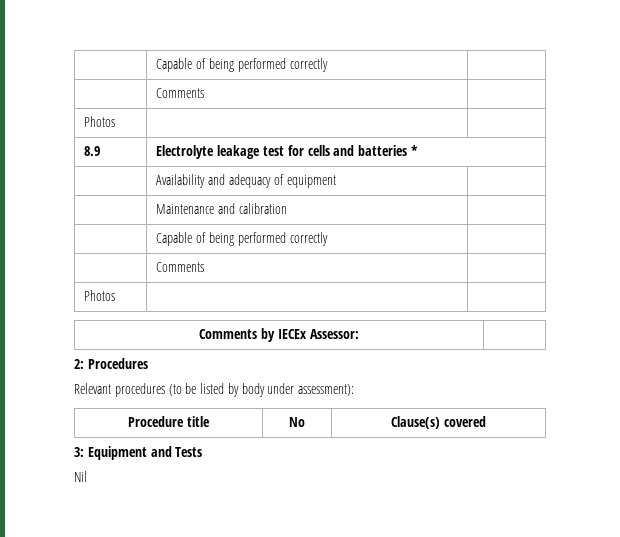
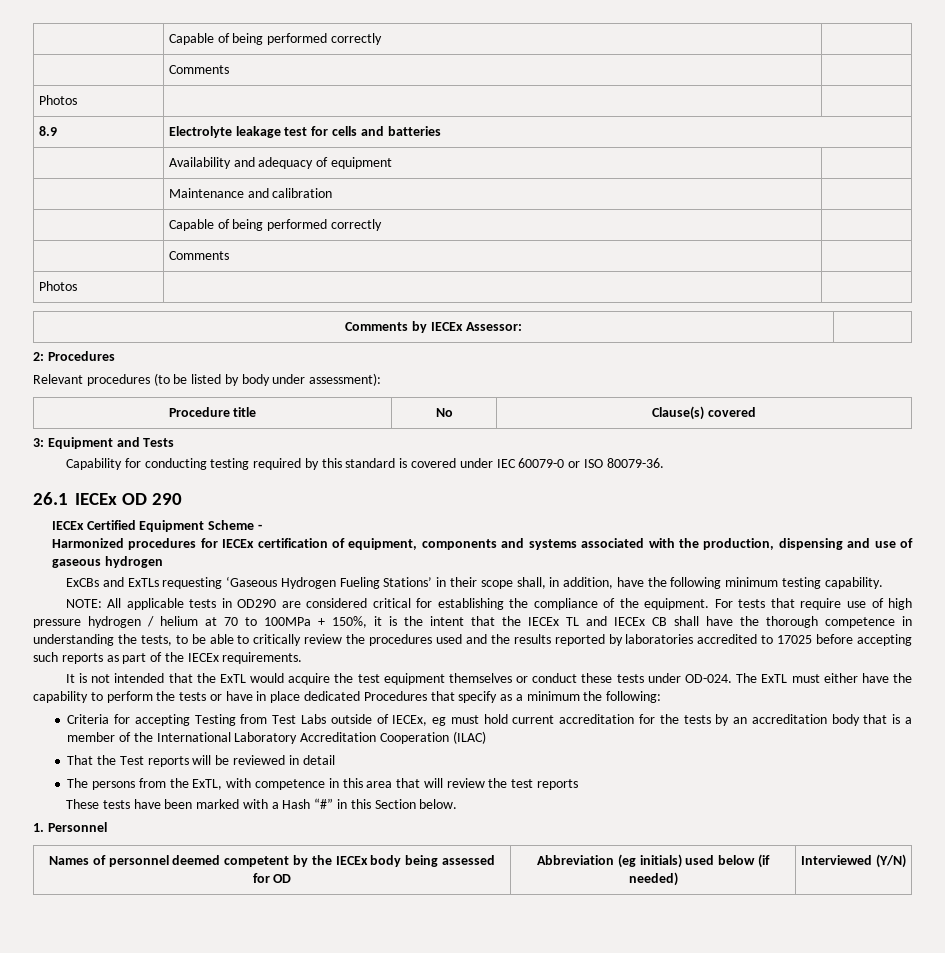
- 8.9 | Electrolyte leakage test for cells and batteries *
+ 8.9 | Electrolyte leakage test for cells and batteries
- Nil
+ Capability for conducting testing required by this standard is covered under IEC 60079-0 or ISO 80079-36.
+ 26.1 IECEx OD 290
+ IECEx Certified Equipment Scheme -
+ Harmonized procedures for IECEx certification of equipment, components and systems associated with the production, dispensing and use of gaseous hydrogen
+ ExCBs and ExTLs requesting ‘Gaseous Hydrogen Fueling Stations’ in their scope shall, in addition, have the following minimum testing capability.
+ NOTE: All applicable tests in OD290 are considered critical for establishing the compliance of the equipment. For tests that require use of high pressure hydrogen / helium at 70 to 100MPa + 150%, it is the intent that the IECEx TL and IECEx CB shall have the thorough competence in understanding the tests, to be able to critically review the procedures used and the results reported by laboratories accredited to 17025 before accepting such reports as part of the IECEx requirements.
+ It is not intended that the ExTL would acquire the test equipment themselves or conduct these tests under OD-024. The ExTL must either have the capability to perform the tests or have in place dedicated Procedures that specify as a minimum the following:
+ Criteria for accepting Testing from Test Labs outside of IECEx, eg must hold current accreditation for the tests by an accreditation body that is a member of the International Laboratory Accreditation Cooperation (ILAC)
+ That the Test reports will be reviewed in detail
+ The persons from the ExTL, with competence in this area that will review the test reports
+ These tests have been marked with a Hash “#” in this Section below.
+ 1. Personnel
+ Names of personnel deemed competent by the IECEx body being assessed for OD | Abbreviation (eg initials) used below (if needed) | Interviewed (Y/N)

